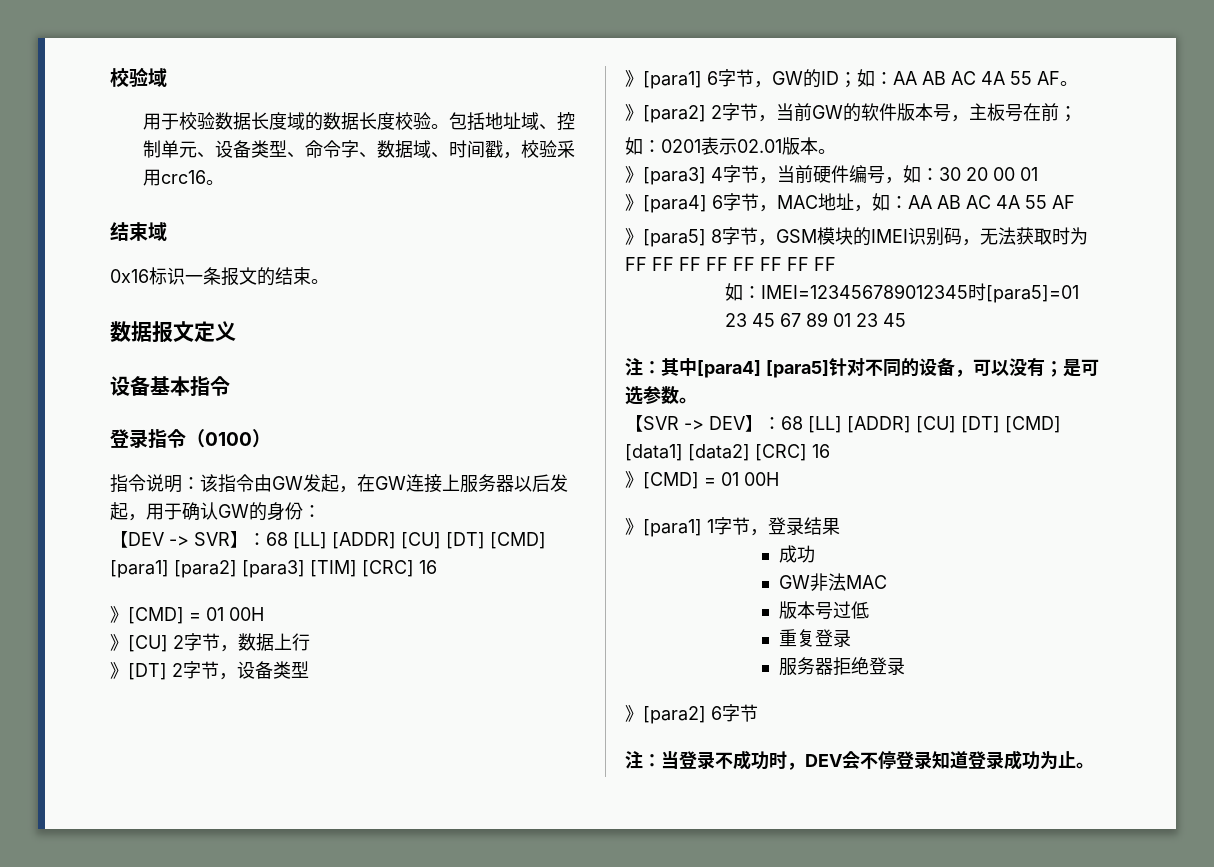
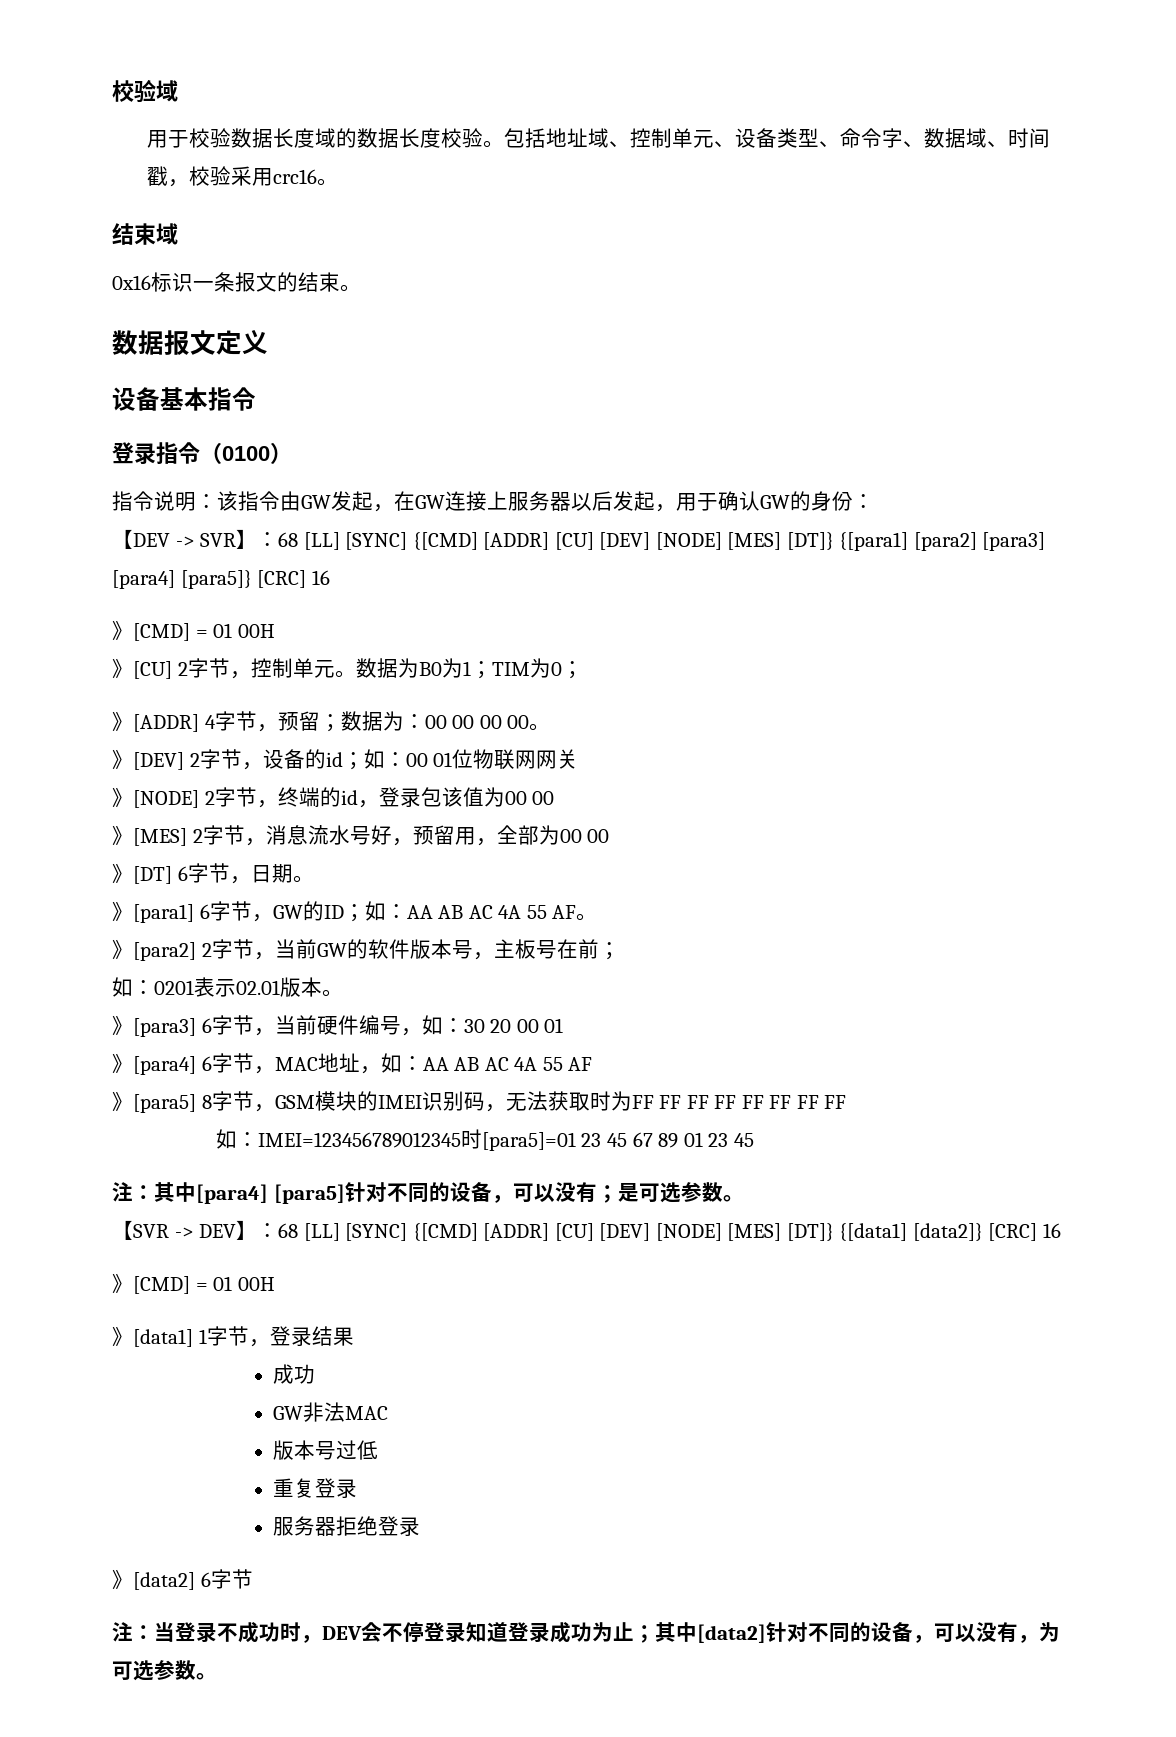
- 【DEV -> SVR】：68 [LL] [ADDR] [CU] [DT] [CMD] [para1] [para2] [para3] [TIM] [CRC] 16
+ 【DEV -> SVR】：68 [LL] [SYNC] {[CMD] [ADDR] [CU] [DEV] [NODE] [MES] [DT]} {[para1] [para2] [para3] [para4] [para5]} [CRC] 16
- 》[CU] 2字节，数据上行
- 》[DT] 2字节，设备类型
+ 》[CU] 2字节，控制单元。数据为B0为1；TIM为0；
+ 》[ADDR] 4字节，预留；数据为：00 00 00 00。
+ 》[DEV] 2字节，设备的id；如：00 01位物联网网关
+ 》[NODE] 2字节，终端的id，登录包该值为00 00
+ 》[MES] 2字节，消息流水号好，预留用，全部为00 00
+ 》[DT] 6字节，日期。
- 》[para3] 4字节，当前硬件编号，如：30 20 00 01
+ 》[para3] 6字节，当前硬件编号，如：30 20 00 01
- 【SVR -> DEV】：68 [LL] [ADDR] [CU] [DT] [CMD] [data1] [data2] [CRC] 16
+ 【SVR -> DEV】：68 [LL] [SYNC] {[CMD] [ADDR] [CU] [DEV] [NODE] [MES] [DT]} {[data1] [data2]} [CRC] 16
  》[CMD] = 01 00H
- 》[para1] 1字节，登录结果
+ 》[data1] 1字节，登录结果
- 》[para2] 6字节
+ 》[data2] 6字节
- 注：当登录不成功时，DEV会不停登录知道登录成功为止。
+ 注：当登录不成功时，DEV会不停登录知道登录成功为止；其中[data2]针对不同的设备，可以没有，为可选参数。

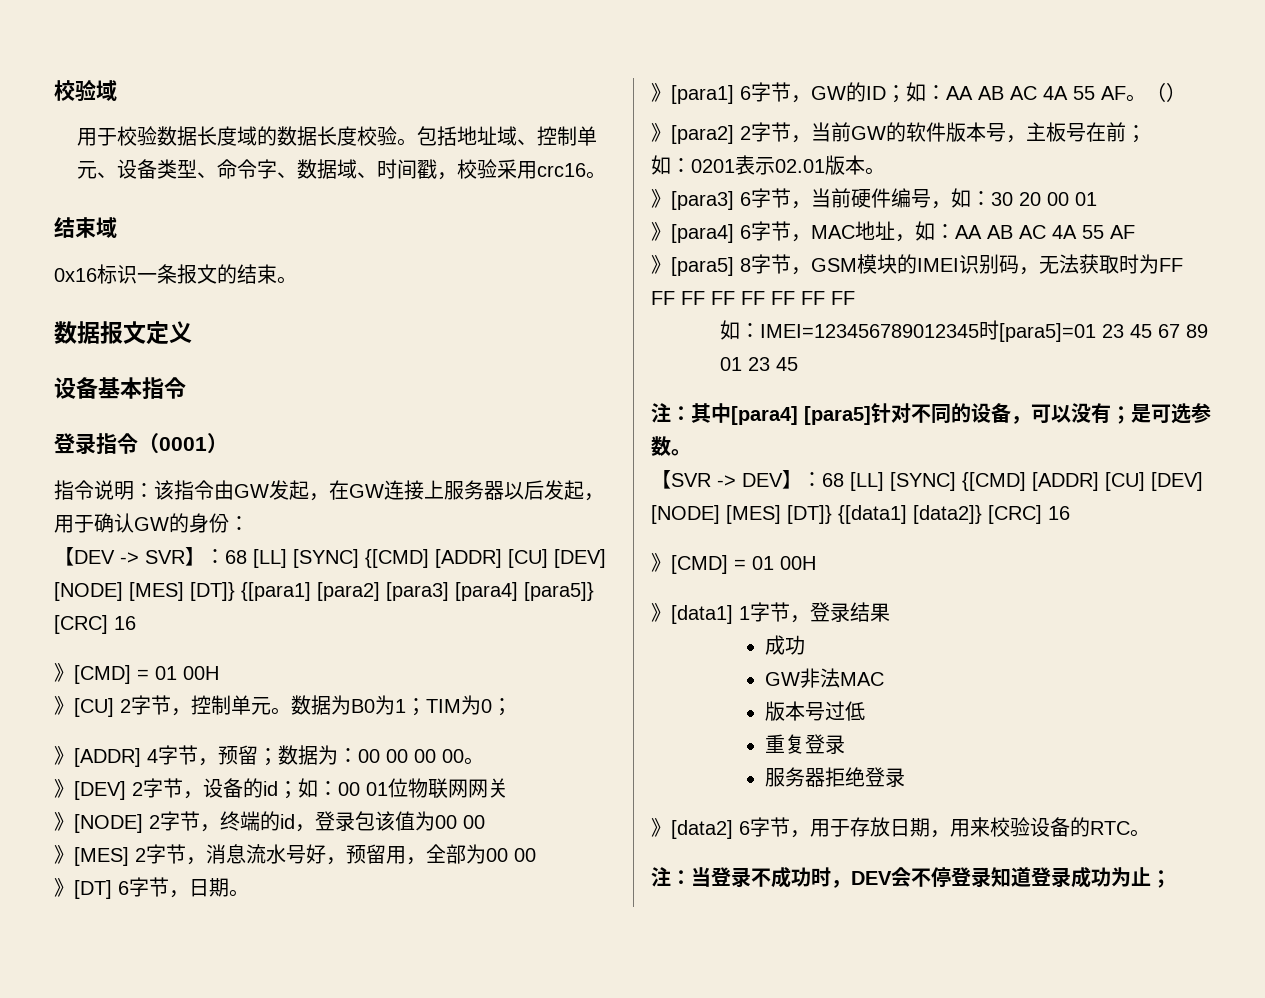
- 登录指令（0100）
+ 登录指令（0001）
+ （）
- 》[data2] 6字节
+ 》[data2] 6字节，用于存放日期，用来校验设备的RTC。
- 注：当登录不成功时，DEV会不停登录知道登录成功为止；其中[data2]针对不同的设备，可以没有，为可选参数。
+ 注：当登录不成功时，DEV会不停登录知道登录成功为止；

